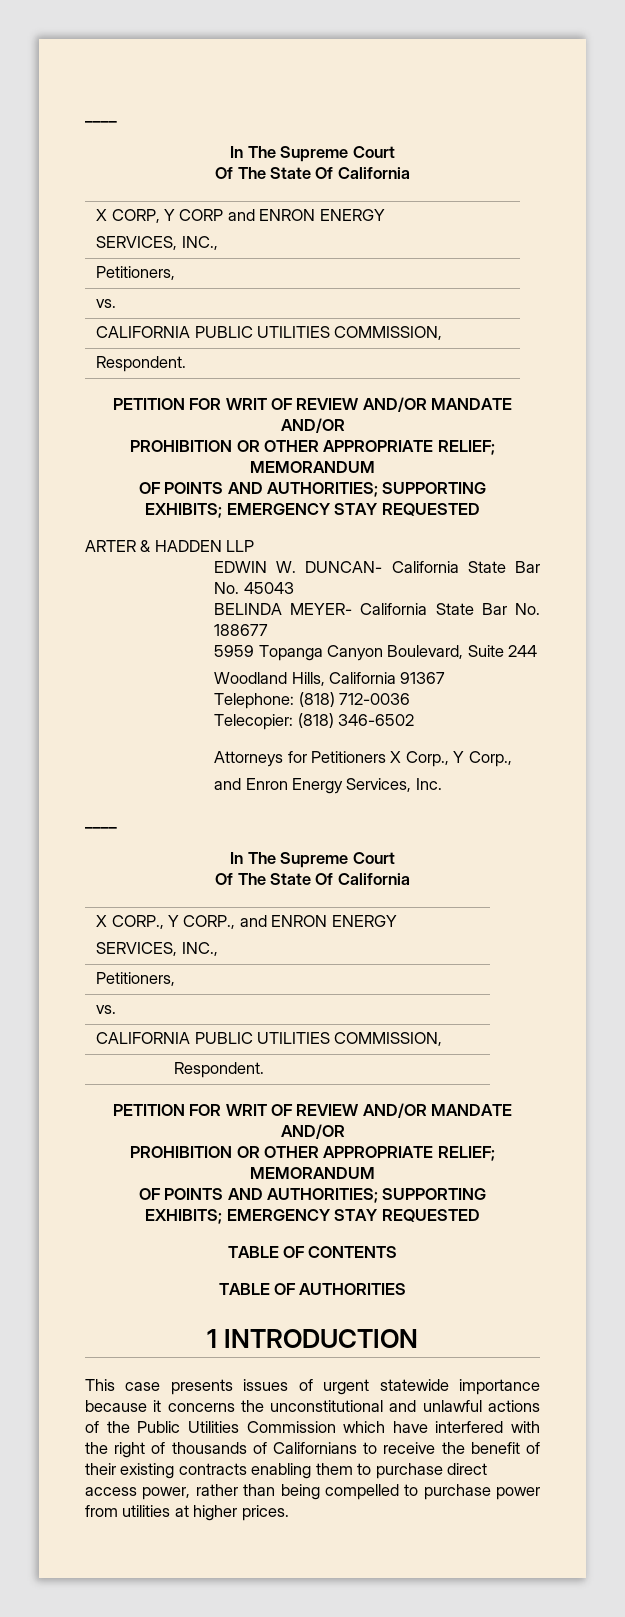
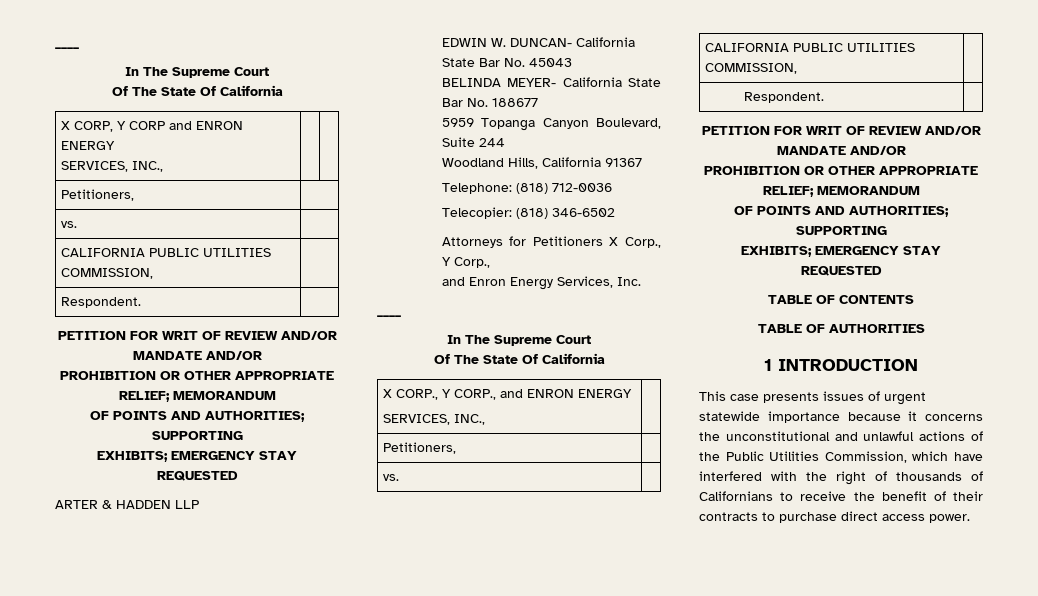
- This case presents issues of urgent statewide importance because it concerns the unconstitutional and unlawful actions of the Public Utilities Commission which have interfered with the right of thousands of Californians to receive the benefit of their existing contracts enabling them to purchase direct access power, rather than being compelled to purchase power from utilities at higher prices.
+ This case presents issues of urgent statewide importance because it concerns the unconstitutional and unlawful actions of the Public Utilities Commission, which have interfered with the right of thousands of Californians to receive the benefit of their contracts to purchase direct access power.

